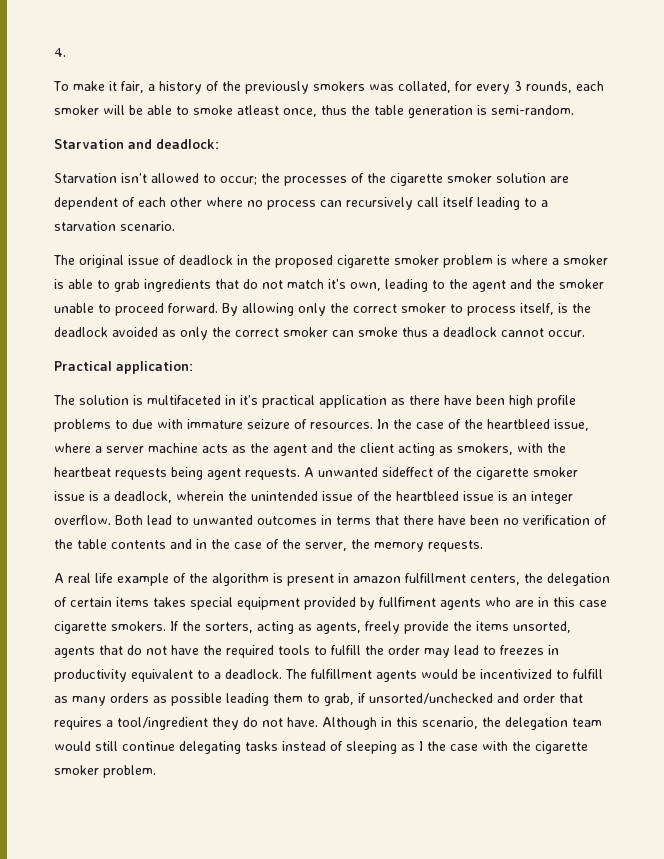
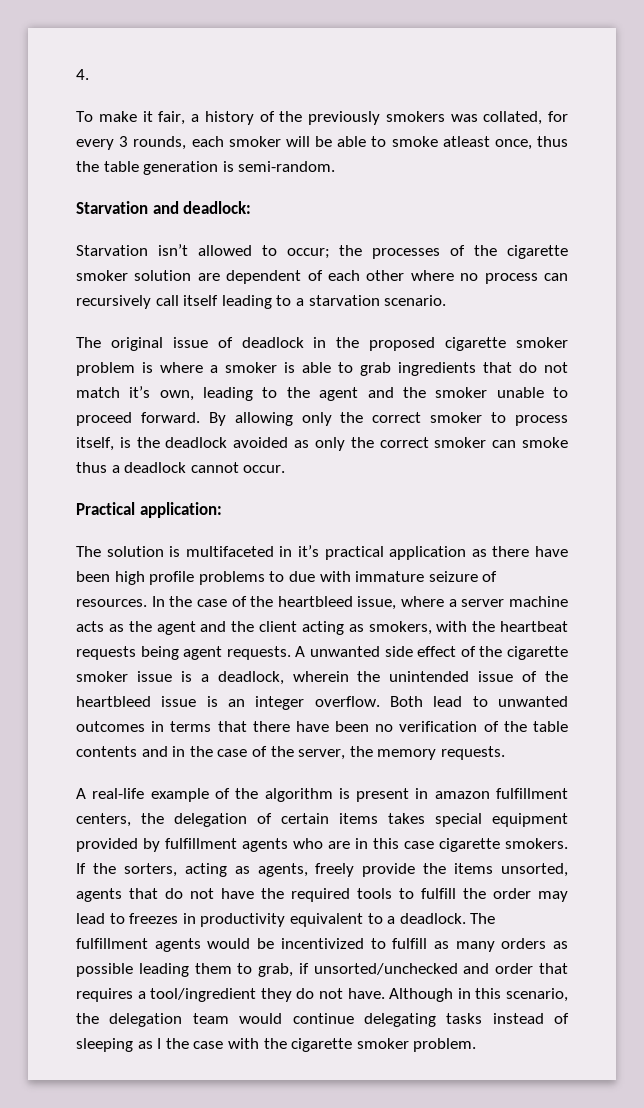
- A unwanted sideffect of the cigarette smoker issue is a deadlock, wherein the unintended issue of the heartbleed issue is an integer overflow.
+ A unwanted side effect of the cigarette smoker issue is a deadlock, wherein the unintended issue of the heartbleed issue is an integer overflow.
- A real life example of the algorithm is present in amazon fulfillment centers, the delegation of certain items takes special equipment provided by fullfiment agents who are in this case cigarette smokers.
+ A real-life example of the algorithm is present in amazon fulfillment centers, the delegation of certain items takes special equipment provided by fulfillment agents who are in this case cigarette smokers.
- Although in this scenario, the delegation team would still continue delegating tasks instead of sleeping as I the case with the cigarette smoker problem.
+ Although in this scenario, the delegation team would continue delegating tasks instead of sleeping as I the case with the cigarette smoker problem.

